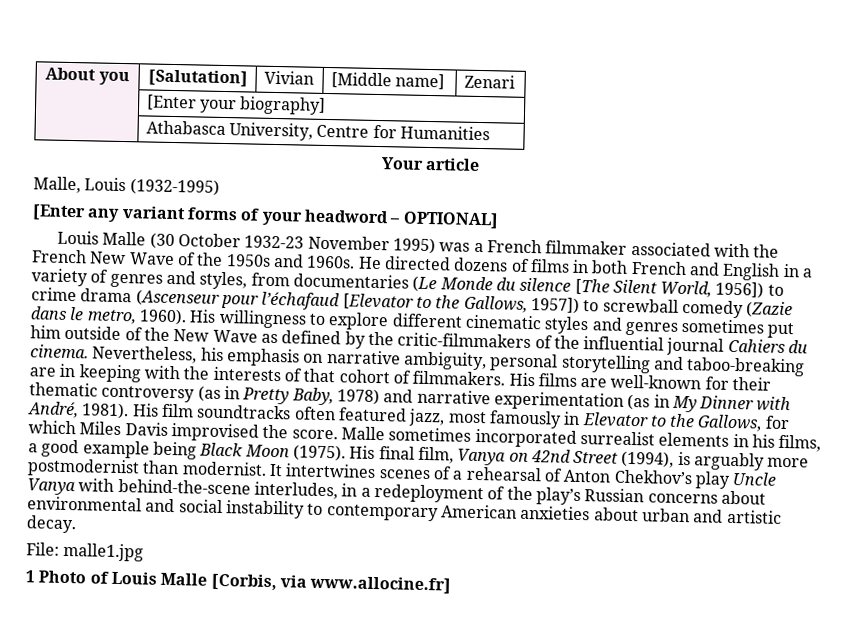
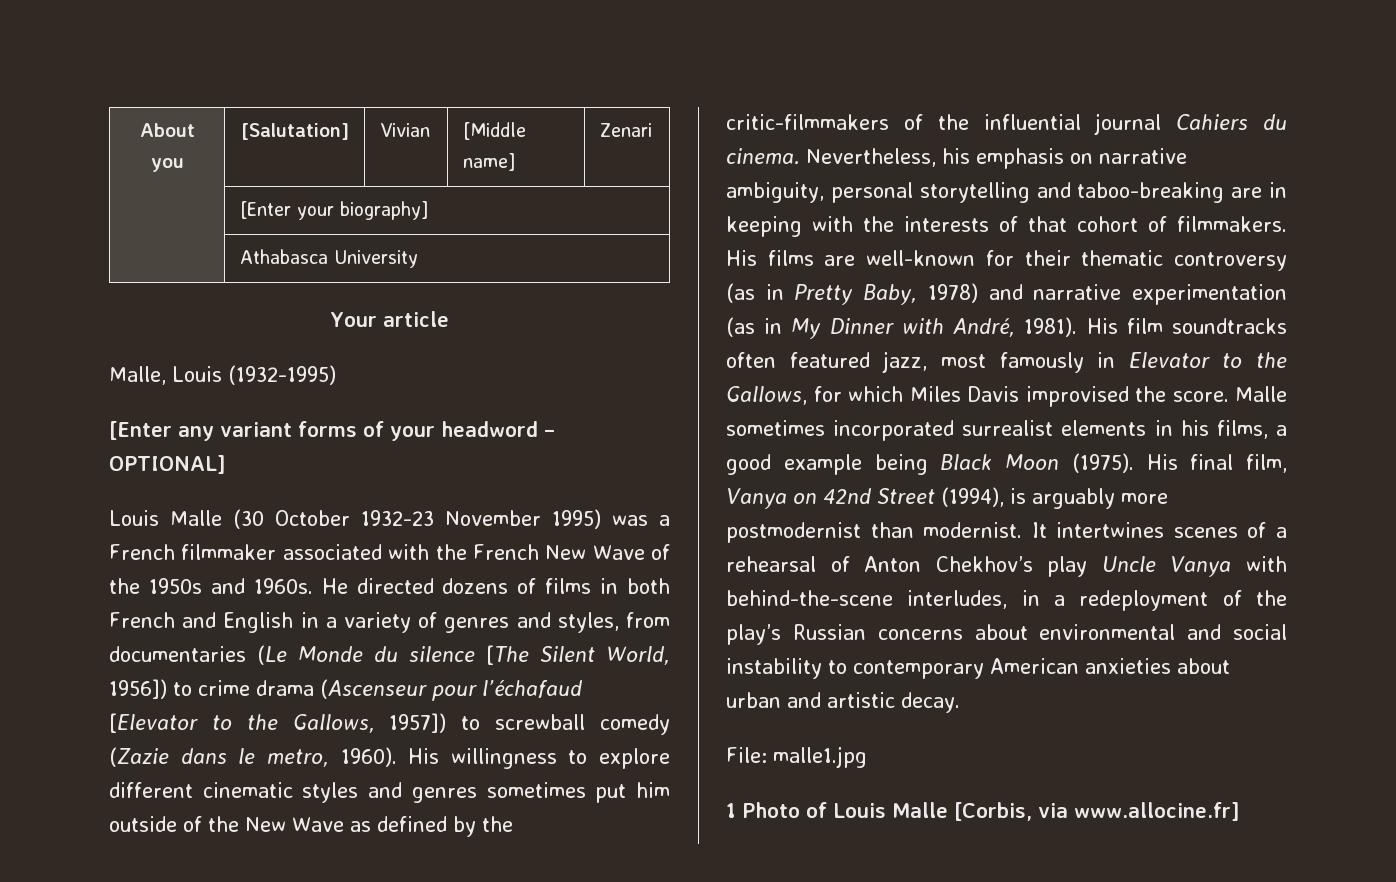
- | Athabasca University, Centre for Humanities
+ | Athabasca University

